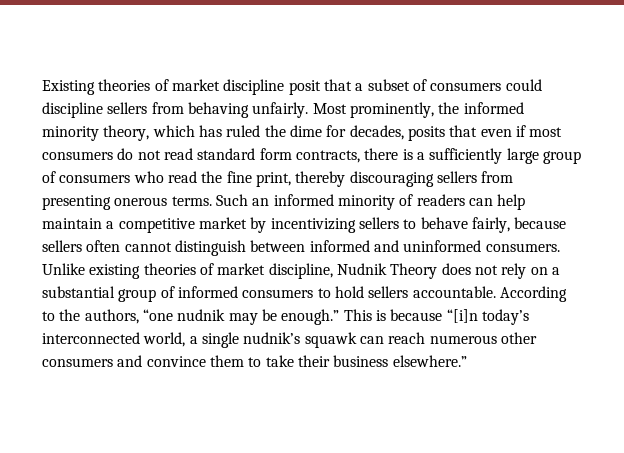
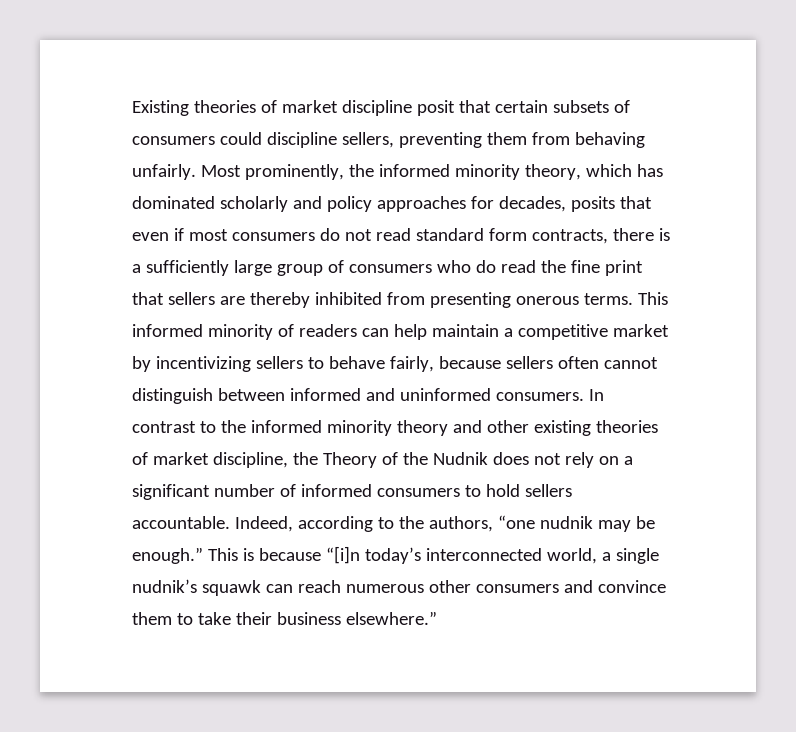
- Existing theories of market discipline posit that a subset of consumers could discipline sellers from behaving unfairly.
+ Existing theories of market discipline posit that certain subsets of consumers could discipline sellers, preventing them from behaving unfairly.
- Most prominently, the informed minority theory, which has ruled the dime for decades, posits that even if most consumers do not read standard form contracts, there is a sufficiently large group of consumers who read the fine print, thereby discouraging sellers from presenting onerous terms.
+ Most prominently, the informed minority theory, which has dominated scholarly and policy approaches for decades, posits that even if most consumers do not read standard form contracts, there is a sufficiently large group of consumers who do read the fine print that sellers are thereby inhibited from presenting onerous terms.
- Such an informed minority of readers can help maintain a competitive market by incentivizing sellers to behave fairly, because sellers often cannot distinguish between informed and uninformed consumers.
+ This informed minority of readers can help maintain a competitive market by incentivizing sellers to behave fairly, because sellers often cannot distinguish between informed and uninformed consumers.
- Unlike existing theories of market discipline, Nudnik Theory does not rely on a substantial group of informed consumers to hold sellers accountable.
+ In contrast to the informed minority theory and other existing theories of market discipline, the Theory of the Nudnik does not rely on a significant number of informed consumers to hold sellers accountable.
- According to the authors, “one nudnik may be enough.”
+ Indeed, according to the authors, “one nudnik may be enough.”

